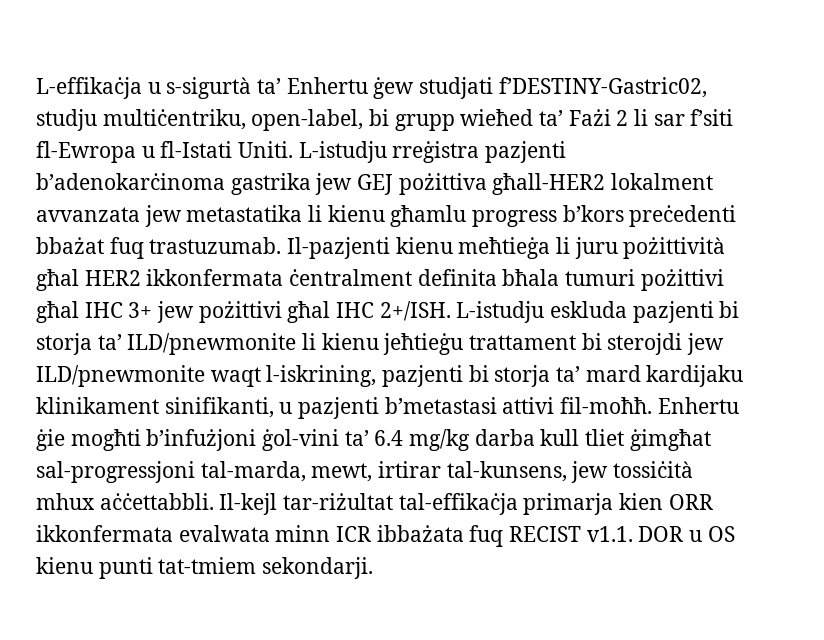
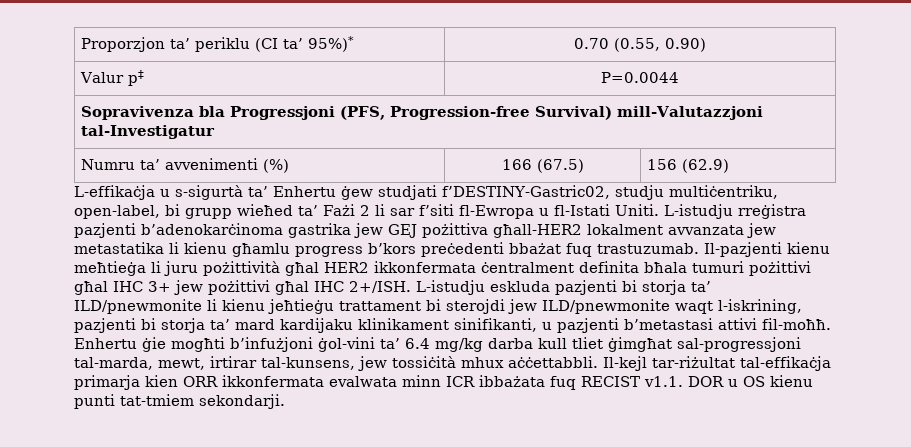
+ Proporzjon ta’ periklu (CI ta’ 95%)* | 0.70 (0.55, 0.90)
+ Valur p‡ | P=0.0044
+ Sopravivenza bla Progressjoni (PFS, Progression-free Survival) mill-Valutazzjoni tal-Investigatur
+ Numru ta’ avvenimenti (%) | 166 (67.5) | 156 (62.9)

